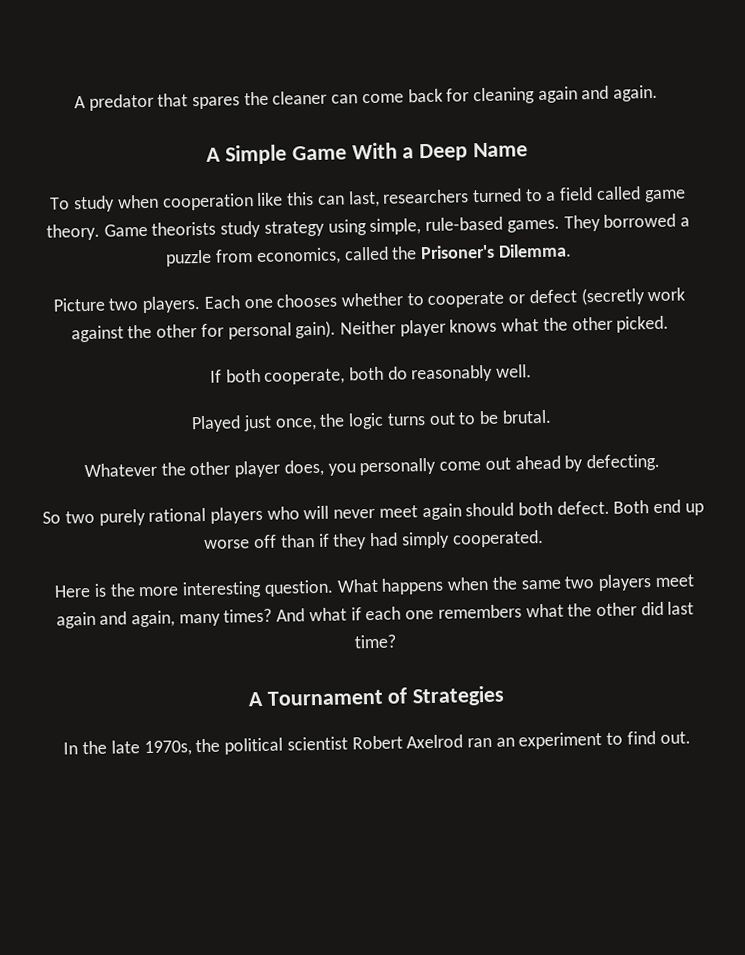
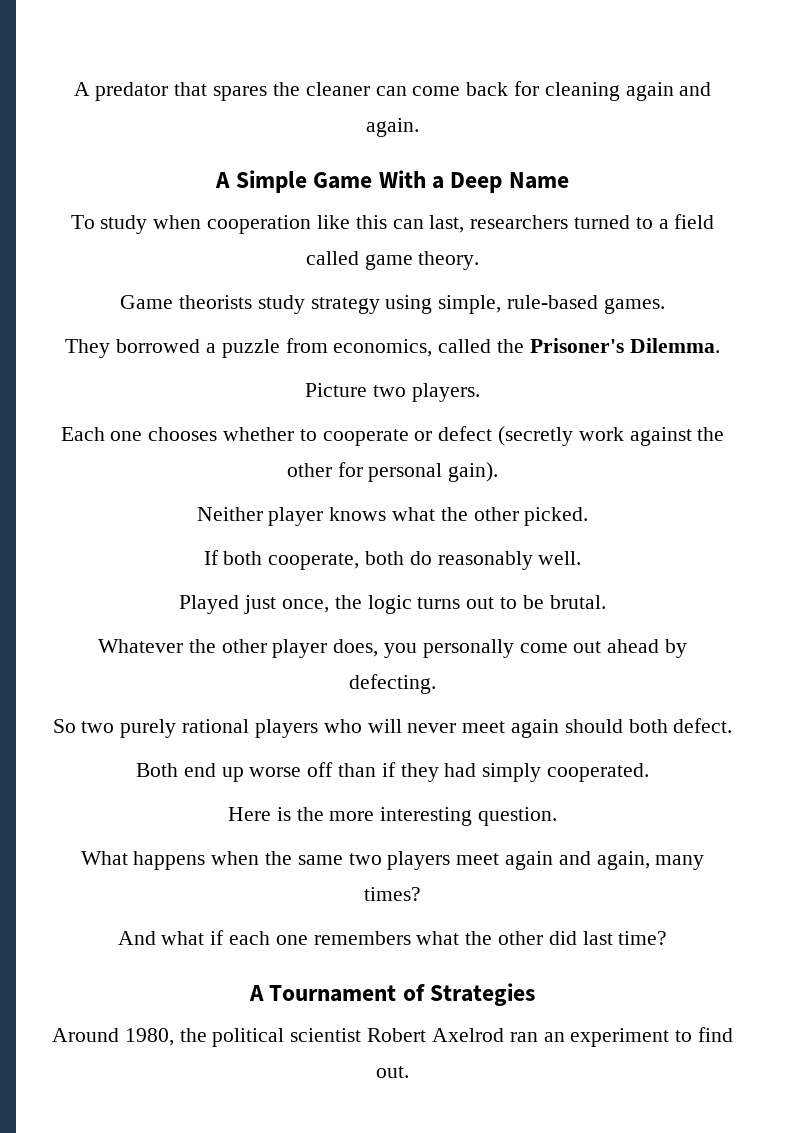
- To study when cooperation like this can last, researchers turned to a field called game theory. Game theorists study strategy using simple, rule-based games. They borrowed a puzzle from economics, called the Prisoner's Dilemma.
+ To study when cooperation like this can last, researchers turned to a field called game theory.
+ Game theorists study strategy using simple, rule-based games.
+ They borrowed a puzzle from economics, called the Prisoner's Dilemma.
- Picture two players. Each one chooses whether to cooperate or defect (secretly work against the other for personal gain). Neither player knows what the other picked.
+ Picture two players.
+ Each one chooses whether to cooperate or defect (secretly work against the other for personal gain).
+ Neither player knows what the other picked.
- So two purely rational players who will never meet again should both defect. Both end up worse off than if they had simply cooperated.
+ So two purely rational players who will never meet again should both defect.
+ Both end up worse off than if they had simply cooperated.
- Here is the more interesting question. What happens when the same two players meet again and again, many times? And what if each one remembers what the other did last time?
+ Here is the more interesting question.
+ What happens when the same two players meet again and again, many times?
+ And what if each one remembers what the other did last time?
- In the late 1970s, the political scientist Robert Axelrod ran an experiment to find out.
+ Around 1980, the political scientist Robert Axelrod ran an experiment to find out.

